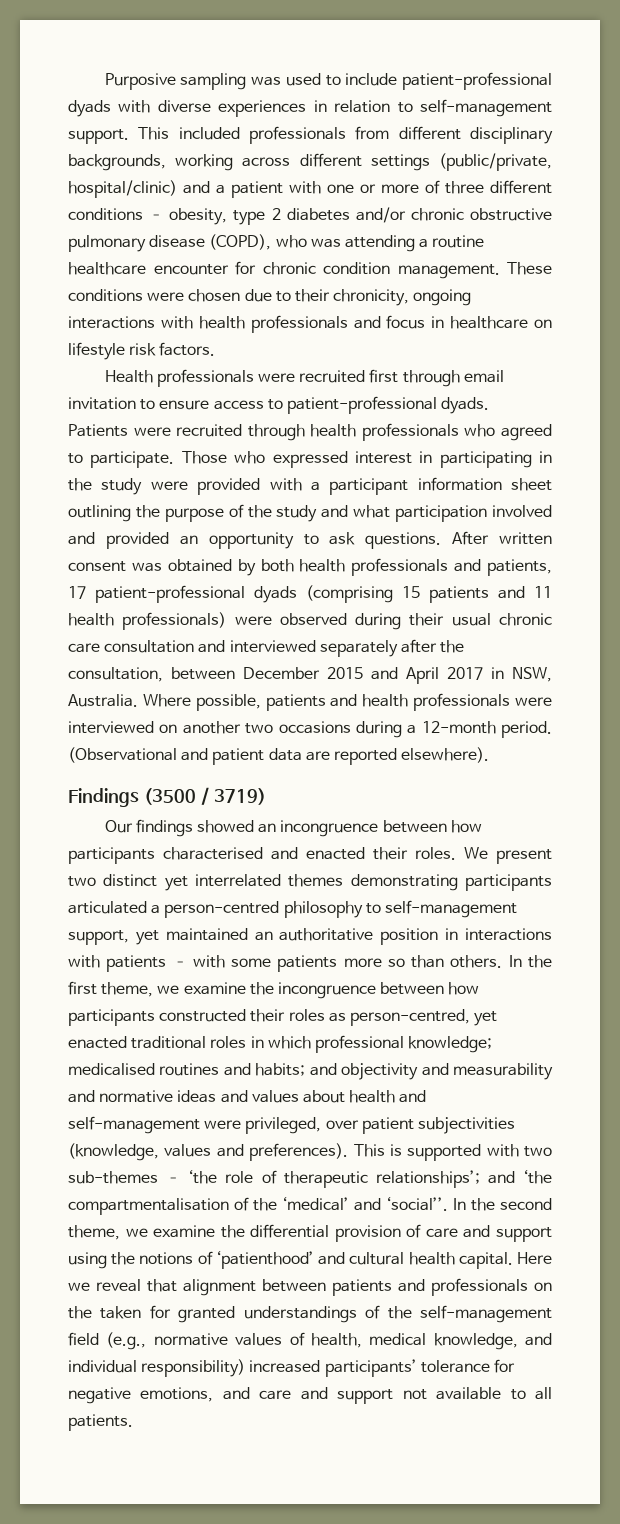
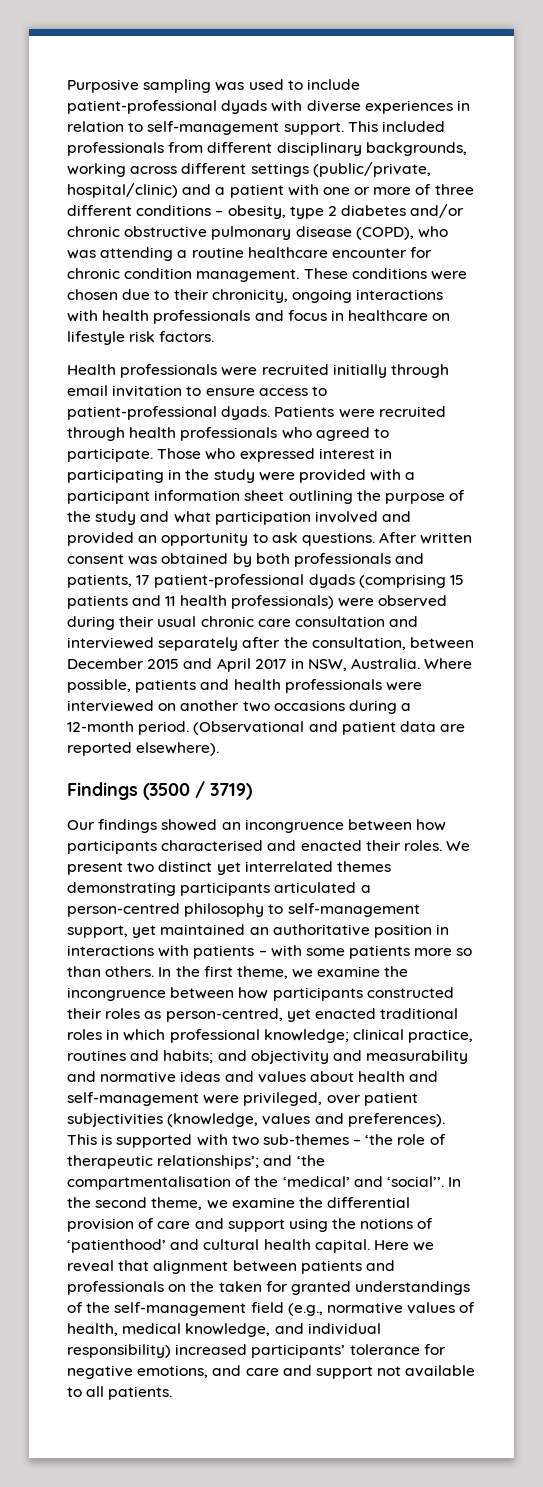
- Health professionals were recruited first through email invitation to ensure access to patient-professional dyads.
+ Health professionals were recruited initially through email invitation to ensure access to patient-professional dyads.
- After written consent was obtained by both health professionals and patients, 17 patient-professional dyads (comprising 15 patients and 11 health professionals) were observed during their usual chronic care consultation and interviewed separately after the consultation, between December 2015 and April 2017 in NSW, Australia.
+ After written consent was obtained by both professionals and patients, 17 patient-professional dyads (comprising 15 patients and 11 health professionals) were observed during their usual chronic care consultation and interviewed separately after the consultation, between December 2015 and April 2017 in NSW, Australia.
- In the first theme, we examine the incongruence between how participants constructed their roles as person-centred, yet enacted traditional roles in which professional knowledge; medicalised routines and habits; and objectivity and measurability and normative ideas and values about health and self-management were privileged, over patient subjectivities (knowledge, values and preferences).
+ In the first theme, we examine the incongruence between how participants constructed their roles as person-centred, yet enacted traditional roles in which professional knowledge; clinical practice, routines and habits; and objectivity and measurability and normative ideas and values about health and self-management were privileged, over patient subjectivities (knowledge, values and preferences).

